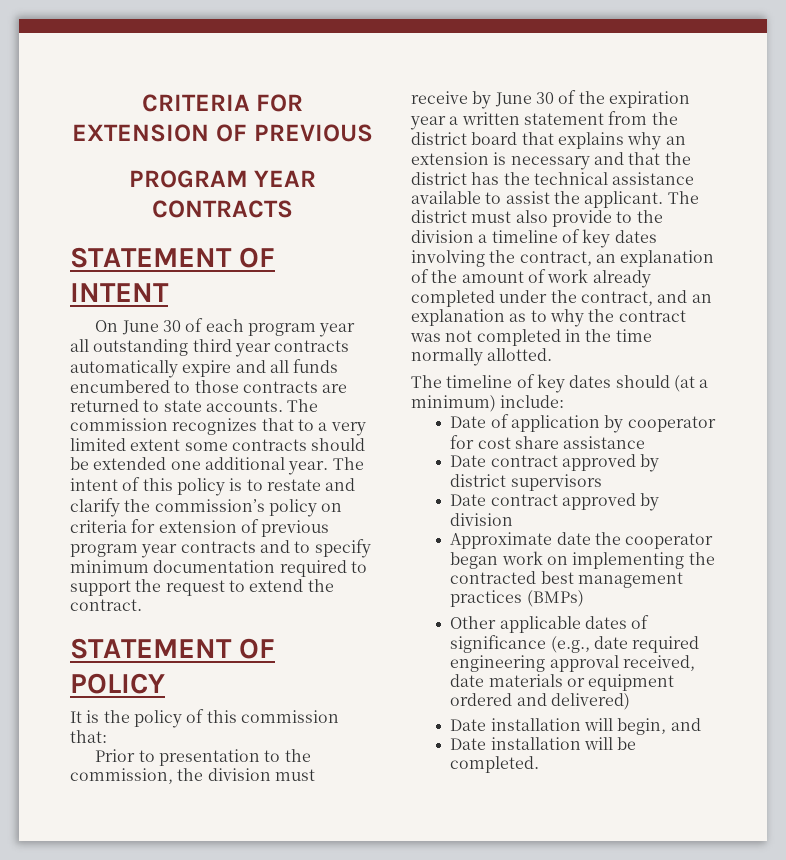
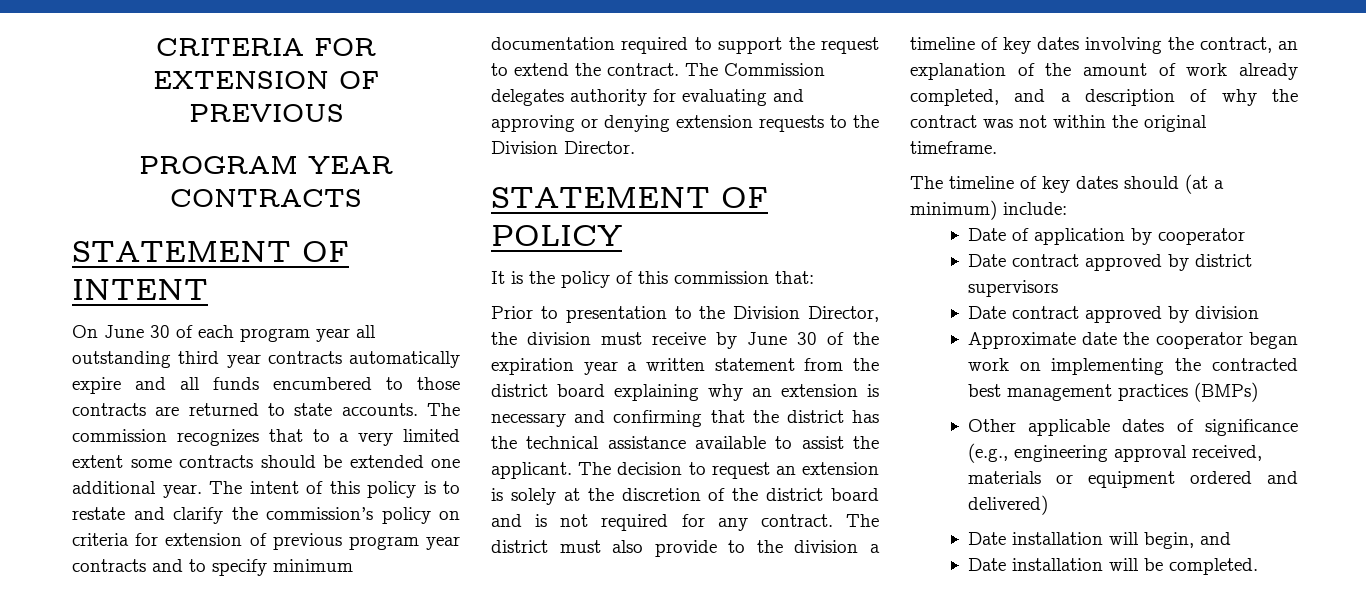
+ The Commission delegates authority for evaluating and approving or denying extension requests to the Division Director.
- Prior to presentation to the commission, the division must receive by June 30 of the expiration year a written statement from the district board that explains why an extension is necessary and that the district has the technical assistance available to assist the applicant.
+ Prior to presentation to the Division Director, the division must receive by June 30 of the expiration year a written statement from the district board explaining why an extension is necessary and confirming that the district has the technical assistance available to assist the applicant.
- The district must also provide to the division a timeline of key dates involving the contract, an explanation of the amount of work already completed under the contract, and an explanation as to why the contract was not completed in the time normally allotted.
+ The decision to request an extension is solely at the discretion of the district board and is not required for any contract. The district must also provide to the division a timeline of key dates involving the contract, an explanation of the amount of work already completed, and a description of why the contract was not within the original timeframe.
- Date of application by cooperator for cost share assistance
+ Date of application by cooperator
- Other applicable dates of significance (e.g., date required engineering approval received, date materials or equipment ordered and delivered)
+ Other applicable dates of significance (e.g., engineering approval received, materials or equipment ordered and delivered)

